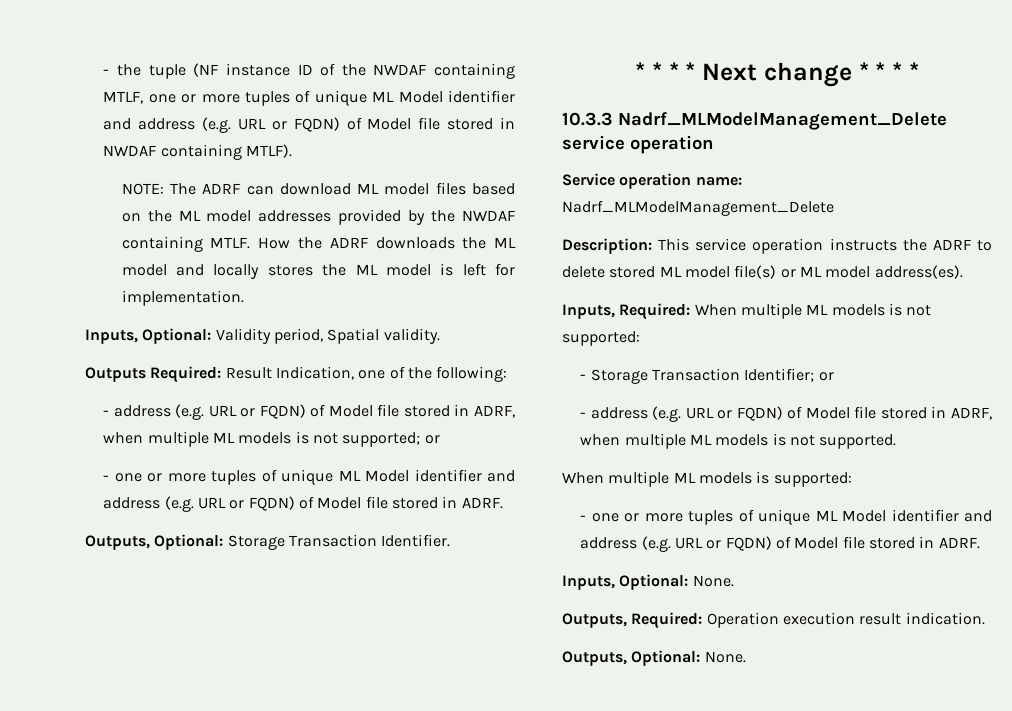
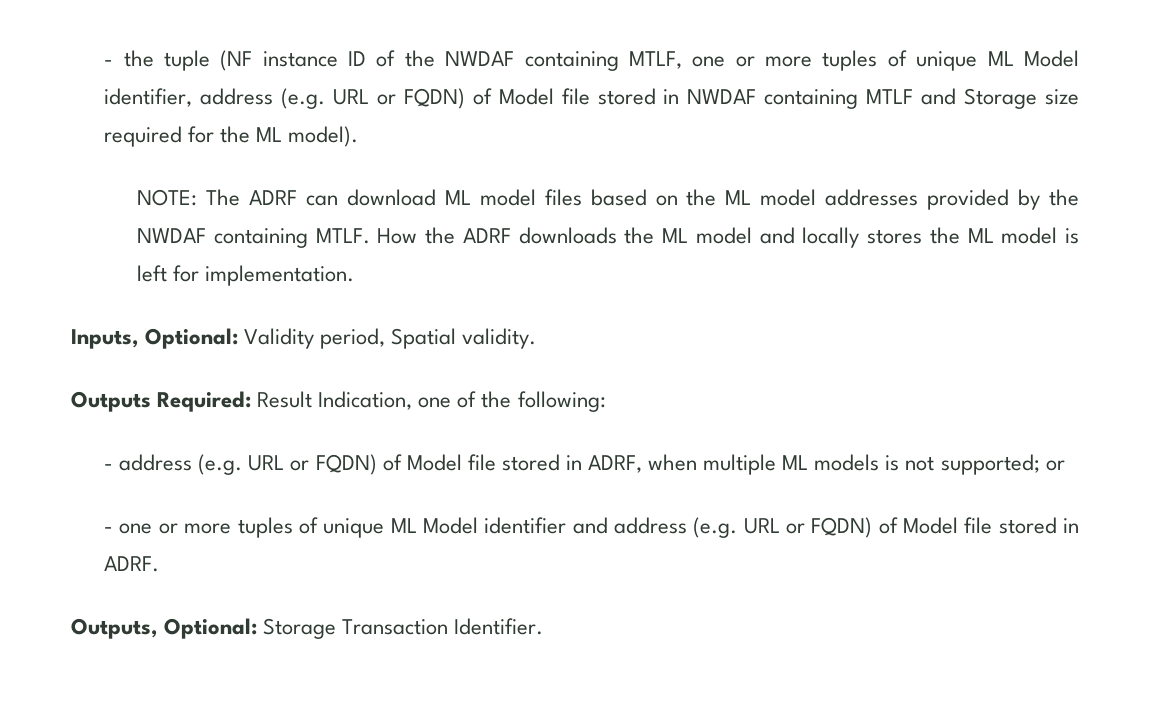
- - the tuple (NF instance ID of the NWDAF containing MTLF, one or more tuples of unique ML Model identifier and address (e.g. URL or FQDN) of Model file stored in NWDAF containing MTLF).
+ - the tuple (NF instance ID of the NWDAF containing MTLF, one or more tuples of unique ML Model identifier, address (e.g. URL or FQDN) of Model file stored in NWDAF containing MTLF and Storage size required for the ML model).
- * * * * Next change * * * *
- 10.3.3 Nadrf_MLModelManagement_Delete service operation
- Service operation name: Nadrf_MLModelManagement_Delete
- Description: This service operation instructs the ADRF to delete stored ML model file(s) or ML model address(es).
- Inputs, Required: When multiple ML models is not supported:
- - Storage Transaction Identifier; or
- - address (e.g. URL or FQDN) of Model file stored in ADRF, when multiple ML models is not supported.
- When multiple ML models is supported:
- - one or more tuples of unique ML Model identifier and address (e.g. URL or FQDN) of Model file stored in ADRF.
- Inputs, Optional: None.
- Outputs, Required: Operation execution result indication.
- Outputs, Optional: None.

